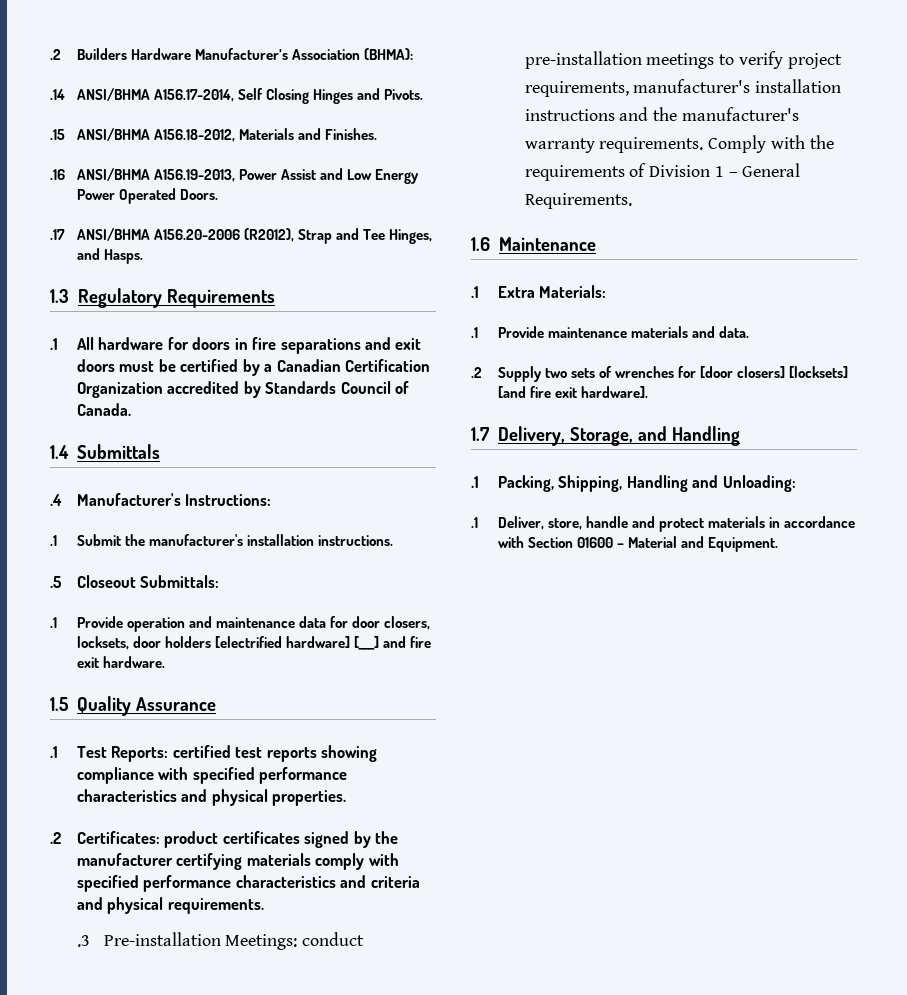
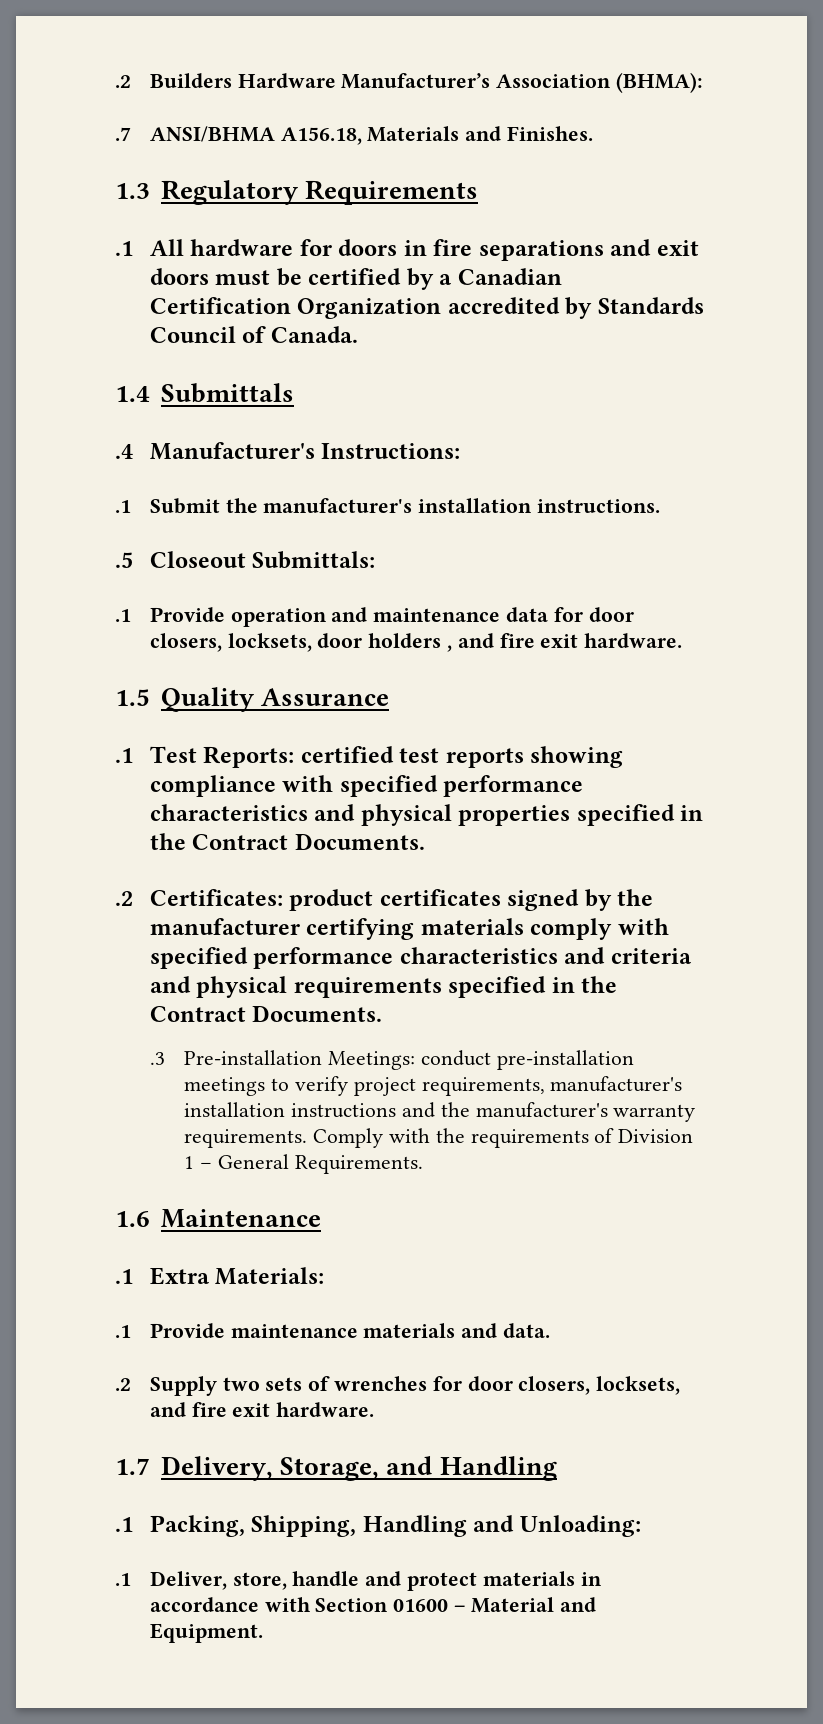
- .14 ANSI/BHMA A156.17-2014, Self Closing Hinges and Pivots.
- .15 ANSI/BHMA A156.18-2012, Materials and Finishes.
- .16 ANSI/BHMA A156.19-2013, Power Assist and Low Energy Power Operated Doors.
- .17 ANSI/BHMA A156.20-2006 (R2012), Strap and Tee Hinges, and Hasps.
+ .7 ANSI/BHMA A156.18, Materials and Finishes.
- .1 Provide operation and maintenance data for door closers, locksets, door holders [electrified hardware] [___] and fire exit hardware.
+ .1 Provide operation and maintenance data for door closers, locksets, door holders , and fire exit hardware.
- .1 Test Reports: certified test reports showing compliance with specified performance characteristics and physical properties.
+ .1 Test Reports: certified test reports showing compliance with specified performance characteristics and physical properties specified in the Contract Documents.
- .2 Certificates: product certificates signed by the manufacturer certifying materials comply with specified performance characteristics and criteria and physical requirements.
+ .2 Certificates: product certificates signed by the manufacturer certifying materials comply with specified performance characteristics and criteria and physical requirements specified in the Contract Documents.
- .2 Supply two sets of wrenches for [door closers] [locksets] [and fire exit hardware].
+ .2 Supply two sets of wrenches for door closers, locksets, and fire exit hardware.

